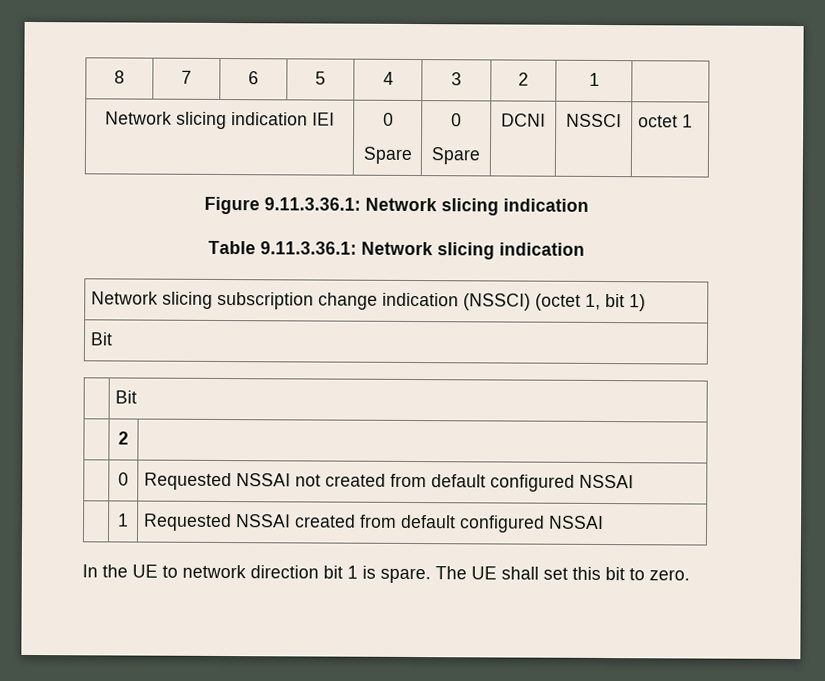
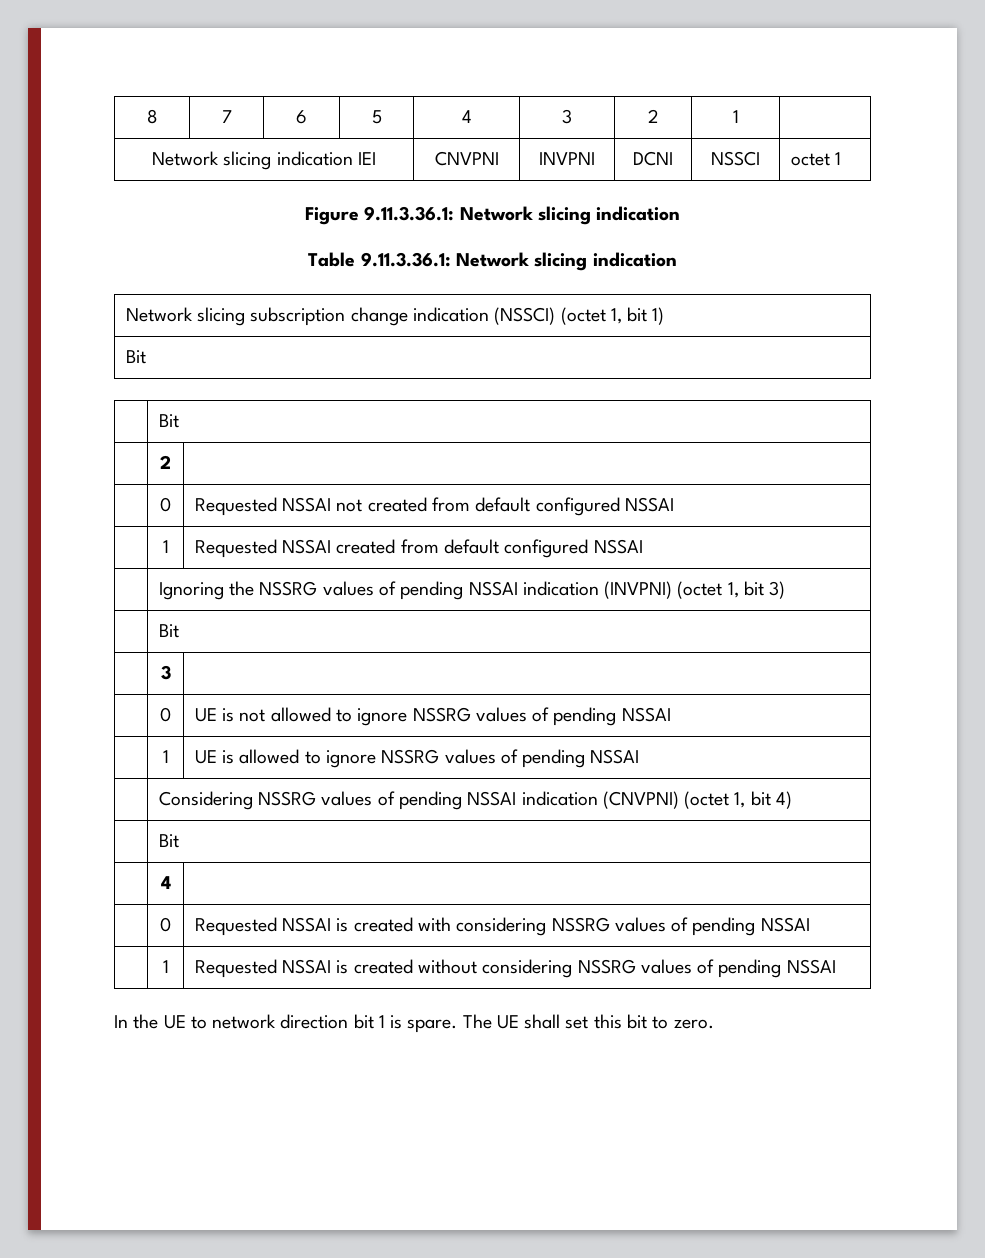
- Network slicing indication IEI | 0
- Spare | 0
- Spare | DCNI | NSSCI | octet 1
+ Network slicing indication IEI | CNVPNI | INVPNI | DCNI | NSSCI | octet 1
+ | Ignoring the NSSRG values of pending NSSAI indication (INVPNI) (octet 1, bit 3)
+ | Bit
+ | 3 |
+ | 0 | UE is not allowed to ignore NSSRG values of pending NSSAI
+ | 1 | UE is allowed to ignore NSSRG values of pending NSSAI
+ | Considering NSSRG values of pending NSSAI indication (CNVPNI) (octet 1, bit 4)
+ | Bit
+ | 4 |
+ | 0 | Requested NSSAI is created with considering NSSRG values of pending NSSAI
+ | 1 | Requested NSSAI is created without considering NSSRG values of pending NSSAI

